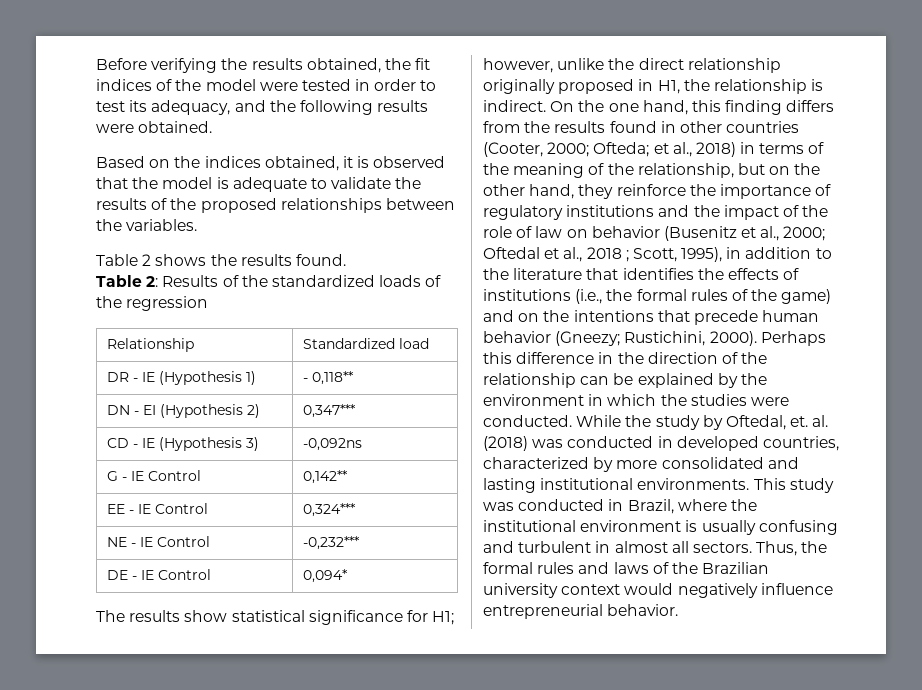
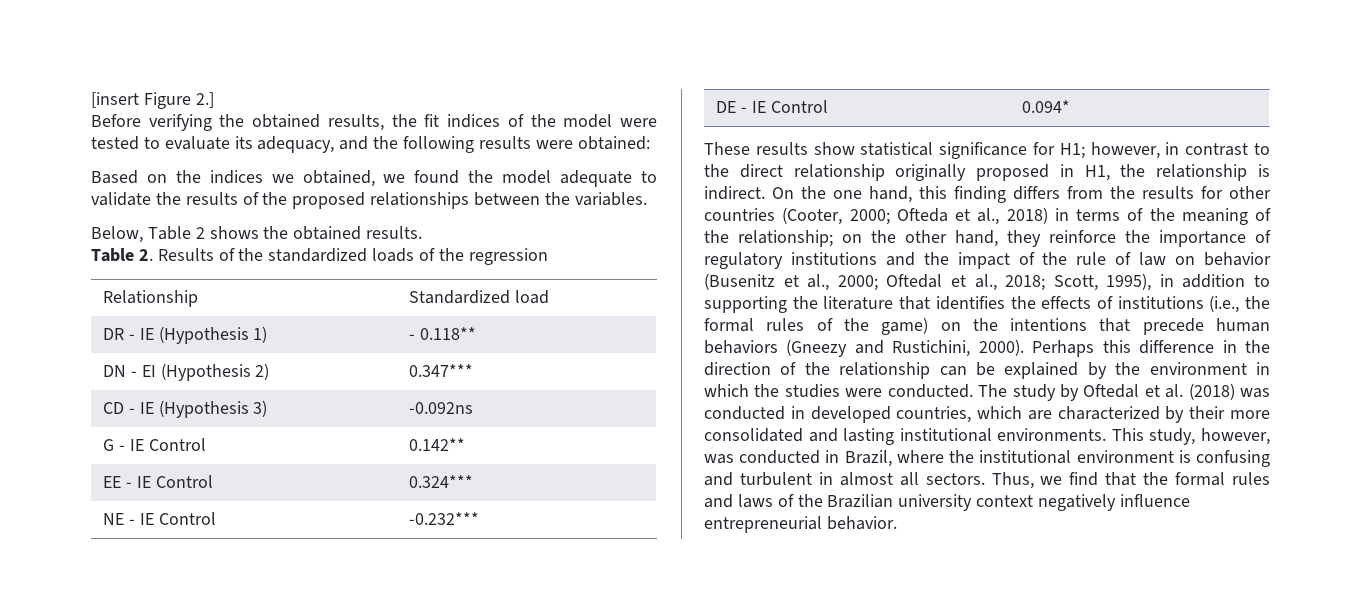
+ [insert Figure 2.]
- Before verifying the results obtained, the fit indices of the model were tested in order to test its adequacy, and the following results were obtained.
+ Before verifying the obtained results, the fit indices of the model were tested to evaluate its adequacy, and the following results were obtained:
- Based on the indices obtained, it is observed that the model is adequate to validate the results of the proposed relationships between the variables.
+ Based on the indices we obtained, we found the model adequate to validate the results of the proposed relationships between the variables.
- Table 2 shows the results found.
- Table 2: Results of the standardized loads of the regression
+ Below, Table 2 shows the obtained results.
+ Table 2. Results of the standardized loads of the regression
- DR - IE (Hypothesis 1) | - 0,118**
+ DR - IE (Hypothesis 1) | - 0.118**
- DN - EI (Hypothesis 2) | 0,347***
+ DN - EI (Hypothesis 2) | 0.347***
- CD - IE (Hypothesis 3) | -0,092ns
+ CD - IE (Hypothesis 3) | -0.092ns
- G - IE Control | 0,142**
+ G - IE Control | 0.142**
- EE - IE Control | 0,324***
+ EE - IE Control | 0.324***
- NE - IE Control | -0,232***
+ NE - IE Control | -0.232***
- DE - IE Control | 0,094*
- The results show statistical significance for H1; however, unlike the direct relationship originally proposed in H1, the relationship is indirect.
+ DE - IE Control | 0.094*
+ These results show statistical significance for H1; however, in contrast to the direct relationship originally proposed in H1, the relationship is indirect.
- On the one hand, this finding differs from the results found in other countries (Cooter, 2000;
+ On the one hand, this finding differs from the results for other countries (Cooter, 2000;
- Ofteda; et al., 2018) in terms of the meaning of the relationship, but on the other hand, they reinforce the importance of regulatory institutions and the impact of the role of law on behavior (Busenitz et al., 2000;
+ Ofteda et al., 2018) in terms of the meaning of the relationship; on the other hand, they reinforce the importance of regulatory institutions and the impact of the rule of law on behavior (Busenitz et al., 2000;
- Oftedal et al., 2018 ;
+ Oftedal et al., 2018;
- Scott, 1995), in addition to the literature that identifies the effects of institutions (i.e., the formal rules of the game) and on the intentions that precede human behavior (Gneezy; Rustichini, 2000).
+ Scott, 1995), in addition to supporting the literature that identifies the effects of institutions (i.e., the formal rules of the game) on the intentions that precede human behaviors (Gneezy and Rustichini, 2000).
- While the study by Oftedal, et. al. (2018) was conducted in developed countries, characterized by more consolidated and lasting institutional environments.
+ The study by Oftedal et al. (2018) was conducted in developed countries, which are characterized by their more consolidated and lasting institutional environments.
- This study was conducted in Brazil, where the institutional environment is usually confusing and turbulent in almost all sectors.
+ This study, however, was conducted in Brazil, where the institutional environment is confusing and turbulent in almost all sectors.
- Thus, the formal rules and laws of the Brazilian university context would negatively influence entrepreneurial behavior.
+ Thus, we find that the formal rules and laws of the Brazilian university context negatively influence entrepreneurial behavior.

